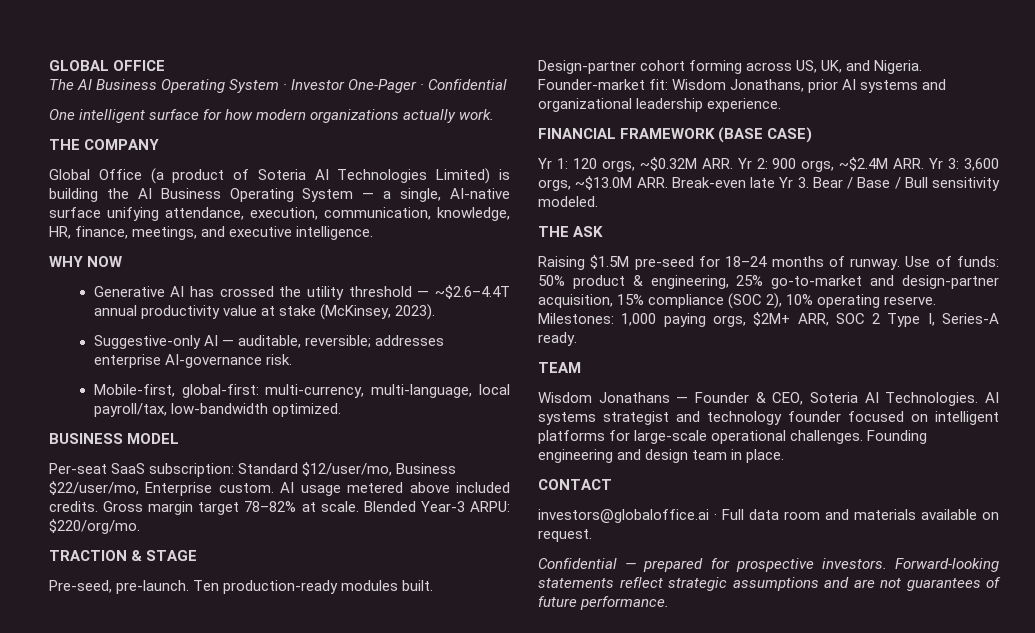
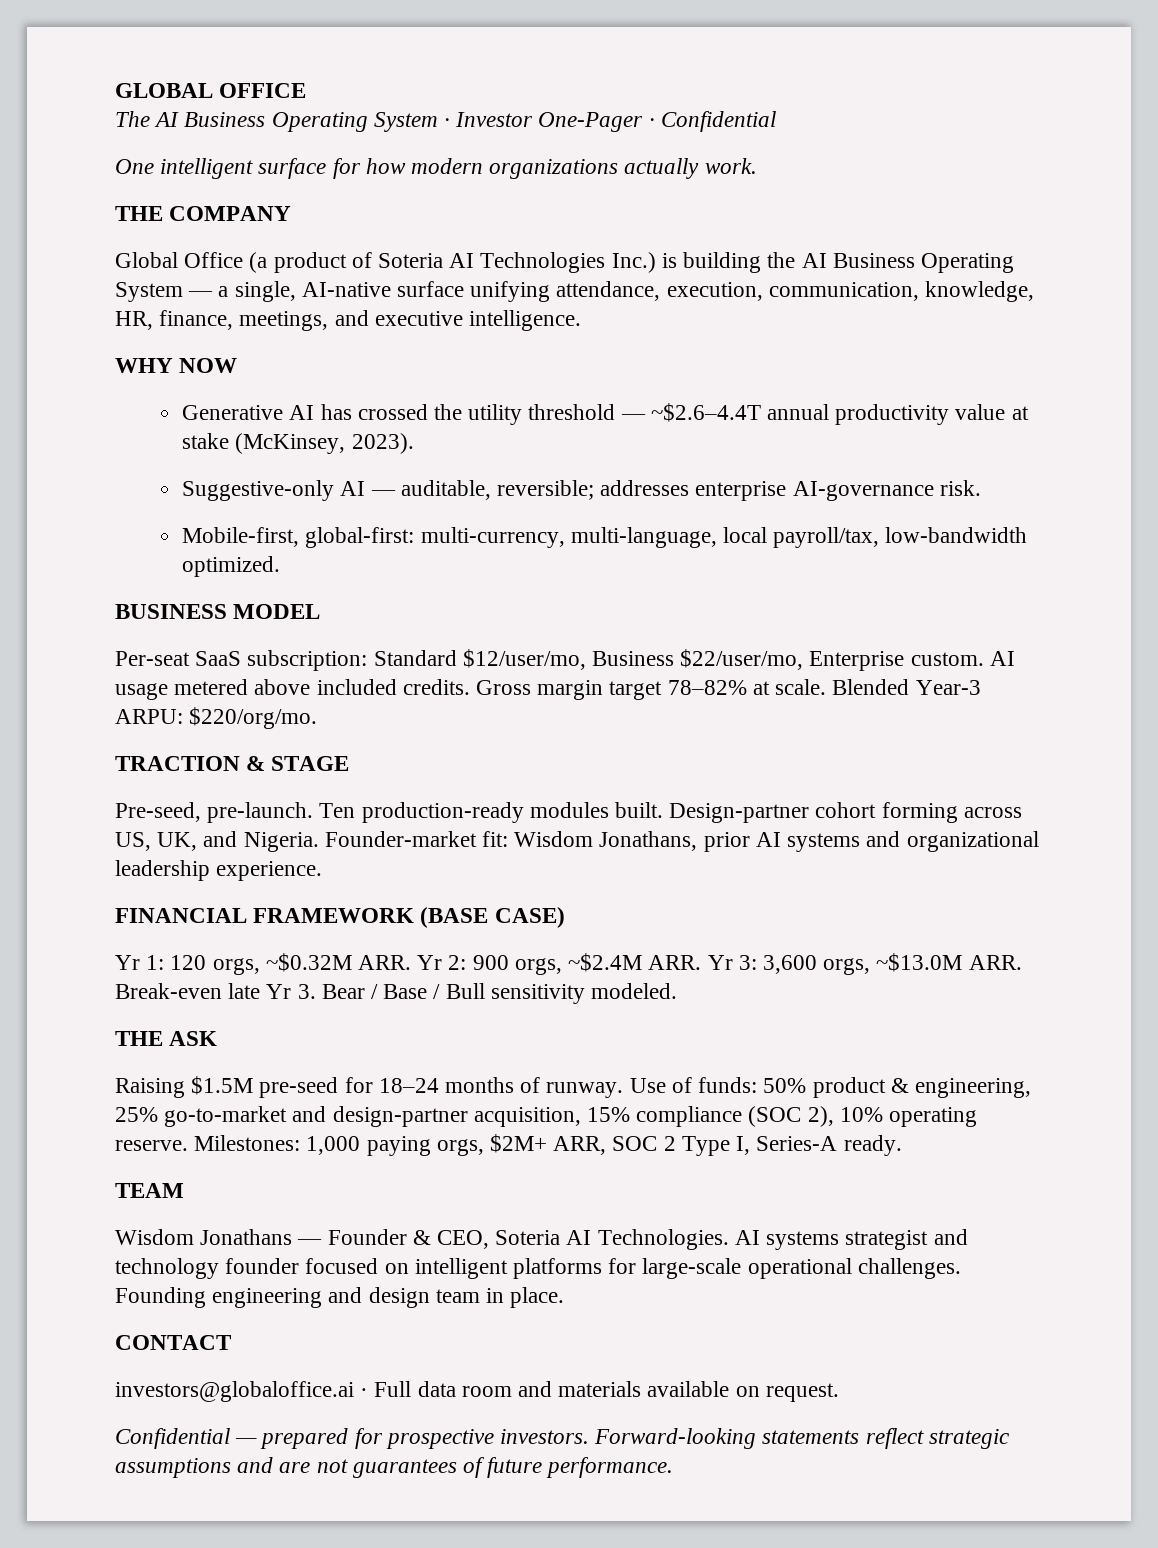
- Global Office (a product of Soteria AI Technologies Limited) is building the AI Business Operating System — a single, AI-native surface unifying attendance, execution, communication, knowledge, HR, finance, meetings, and executive intelligence.
+ Global Office (a product of Soteria AI Technologies Inc.) is building the AI Business Operating System — a single, AI-native surface unifying attendance, execution, communication, knowledge, HR, finance, meetings, and executive intelligence.

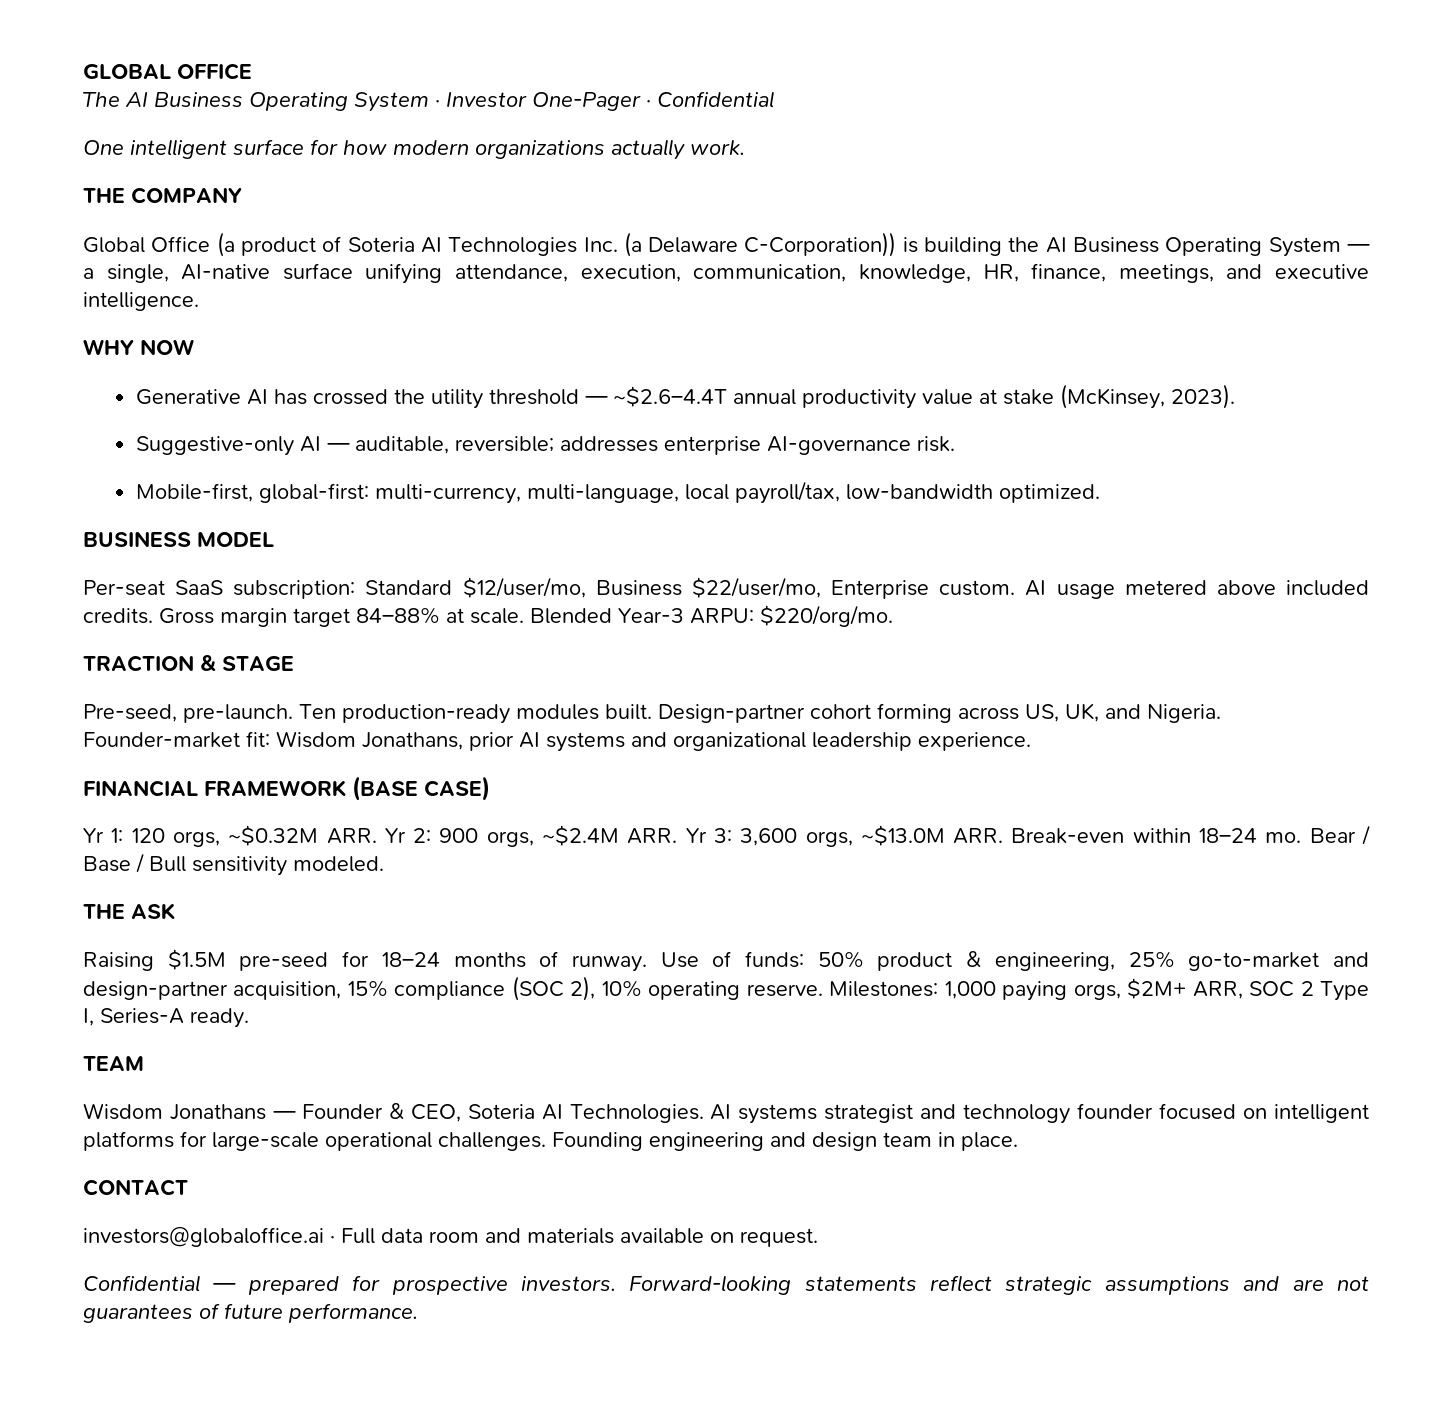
- Global Office (a product of Soteria AI Technologies Inc.) is building the AI Business Operating System — a single, AI-native surface unifying attendance, execution, communication, knowledge, HR, finance, meetings, and executive intelligence.
+ Global Office (a product of Soteria AI Technologies Inc. (a Delaware C-Corporation)) is building the AI Business Operating System — a single, AI-native surface unifying attendance, execution, communication, knowledge, HR, finance, meetings, and executive intelligence.
- Gross margin target 78–82% at scale.
+ Gross margin target 84–88% at scale.
- Yr 1: 120 orgs, ~$0.32M ARR. Yr 2: 900 orgs, ~$2.4M ARR. Yr 3: 3,600 orgs, ~$13.0M ARR. Break-even late Yr 3. Bear / Base / Bull sensitivity modeled.
+ Yr 1: 120 orgs, ~$0.32M ARR. Yr 2: 900 orgs, ~$2.4M ARR. Yr 3: 3,600 orgs, ~$13.0M ARR. Break-even within 18–24 mo. Bear / Base / Bull sensitivity modeled.

